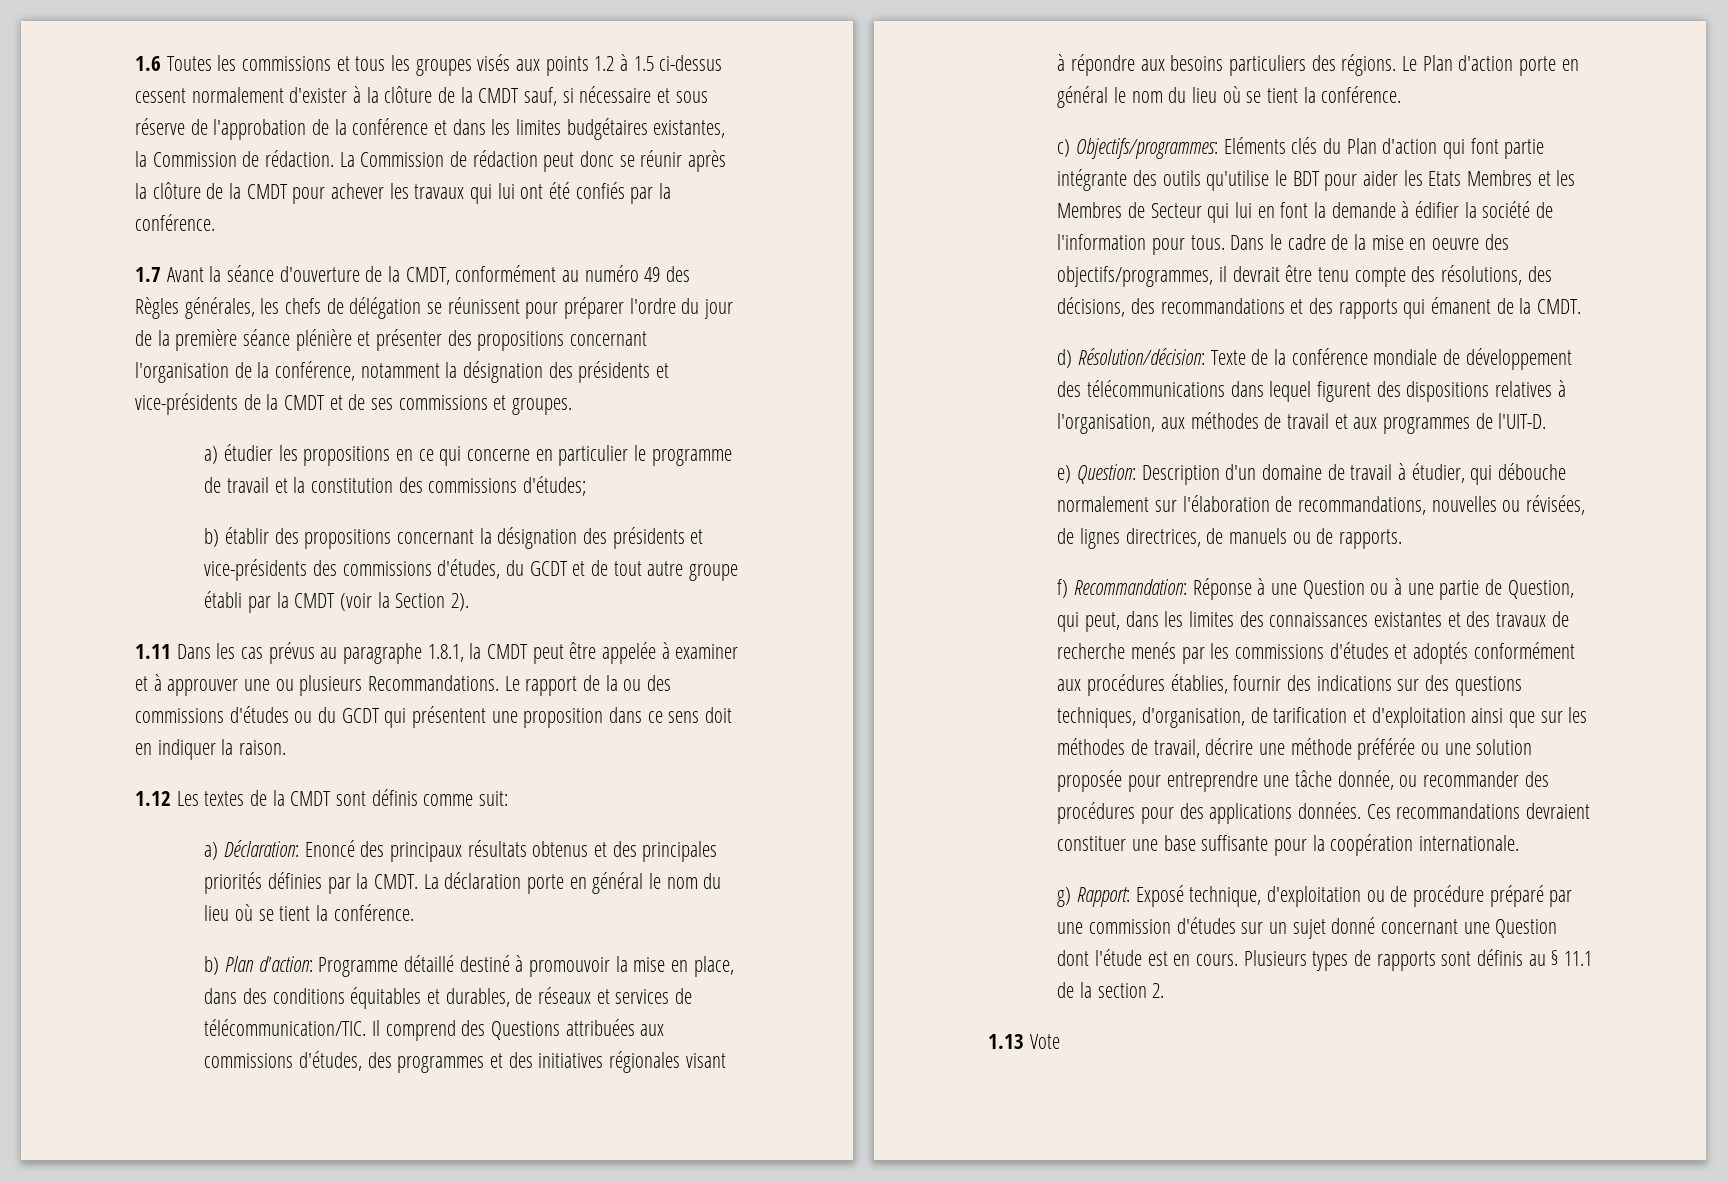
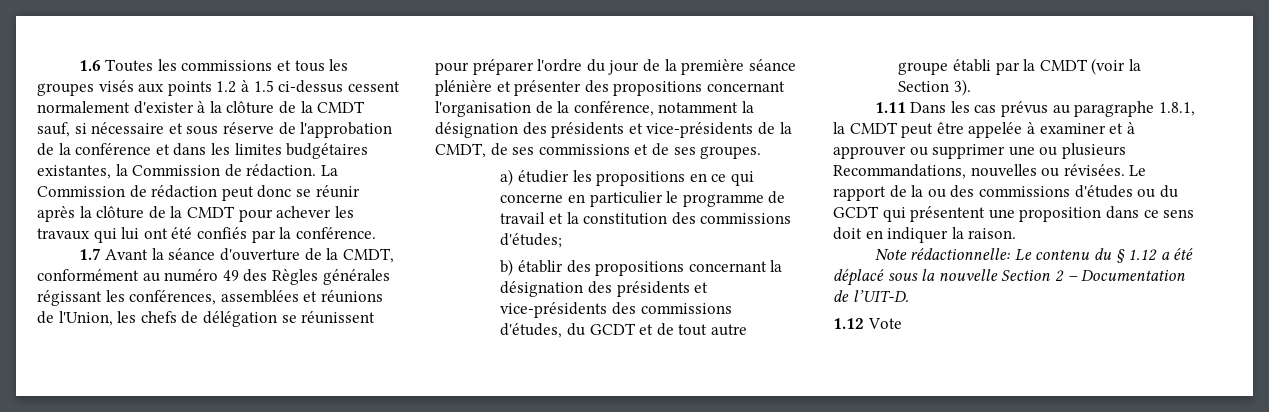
- 1.7 Avant la séance d'ouverture de la CMDT, conformément au numéro 49 des Règles générales, les chefs de délégation se réunissent pour préparer l'ordre du jour de la première séance plénière et présenter des propositions concernant l'organisation de la conférence, notamment la désignation des présidents et vice-présidents de la CMDT et de ses commissions et groupes.
+ 1.7 Avant la séance d'ouverture de la CMDT, conformément au numéro 49 des Règles générales régissant les conférences, assemblées et réunions de l'Union, les chefs de délégation se réunissent pour préparer l'ordre du jour de la première séance plénière et présenter des propositions concernant l'organisation de la conférence, notamment la désignation des présidents et vice-présidents de la CMDT, de ses commissions et de ses groupes.
- b) établir des propositions concernant la désignation des présidents et vice-présidents des commissions d'études, du GCDT et de tout autre groupe établi par la CMDT (voir la Section 2).
+ b) établir des propositions concernant la désignation des présidents et vice-présidents des commissions d'études, du GCDT et de tout autre groupe établi par la CMDT (voir la Section 3).
- 1.11 Dans les cas prévus au paragraphe 1.8.1, la CMDT peut être appelée à examiner et à approuver une ou plusieurs Recommandations.
+ 1.11 Dans les cas prévus au paragraphe 1.8.1, la CMDT peut être appelée à examiner et à approuver ou supprimer une ou plusieurs Recommandations, nouvelles ou révisées.
- 1.12 Les textes de la CMDT sont définis comme suit:
- a) Déclaration: Enoncé des principaux résultats obtenus et des principales priorités définies par la CMDT. La déclaration porte en général le nom du lieu où se tient la conférence.
- b) Plan d'action: Programme détaillé destiné à promouvoir la mise en place, dans des conditions équitables et durables, de réseaux et services de télécommunication/TIC. Il comprend des Questions attribuées aux commissions d'études, des programmes et des initiatives régionales visant à répondre aux besoins particuliers des régions. Le Plan d'action porte en général le nom du lieu où se tient la conférence.
- c) Objectifs/programmes: Eléments clés du Plan d'action qui font partie intégrante des outils qu'utilise le BDT pour aider les Etats Membres et les Membres de Secteur qui lui en font la demande à édifier la société de l'information pour tous. Dans le cadre de la mise en oeuvre des objectifs/programmes, il devrait être tenu compte des résolutions, des décisions, des recommandations et des rapports qui émanent de la CMDT.
- d) Résolution/décision: Texte de la conférence mondiale de développement des télécommunications dans lequel figurent des dispositions relatives à l'organisation, aux méthodes de travail et aux programmes de l'UIT-D.
- e) Question: Description d'un domaine de travail à étudier, qui débouche normalement sur l'élaboration de recommandations, nouvelles ou révisées, de lignes directrices, de manuels ou de rapports.
- f) Recommandation: Réponse à une Question ou à une partie de Question, qui peut, dans les limites des connaissances existantes et des travaux de recherche menés par les commissions d'études et adoptés conformément aux procédures établies, fournir des indications sur des questions techniques, d'organisation, de tarification et d'exploitation ainsi que sur les méthodes de travail, décrire une méthode préférée ou une solution proposée pour entreprendre une tâche donnée, ou recommander des procédures pour des applications données. Ces recommandations devraient constituer une base suffisante pour la coopération internationale.
- g) Rapport: Exposé technique, d'exploitation ou de procédure préparé par une commission d'études sur un sujet donné concernant une Question dont l'étude est en cours. Plusieurs types de rapports sont définis au § 11.1 de la section 2.
- 1.13 Vote
+ Note rédactionnelle: Le contenu du § 1.12 a été déplacé sous la nouvelle Section 2 – Documentation de l’UIT-D.
+ 1.12 Vote

